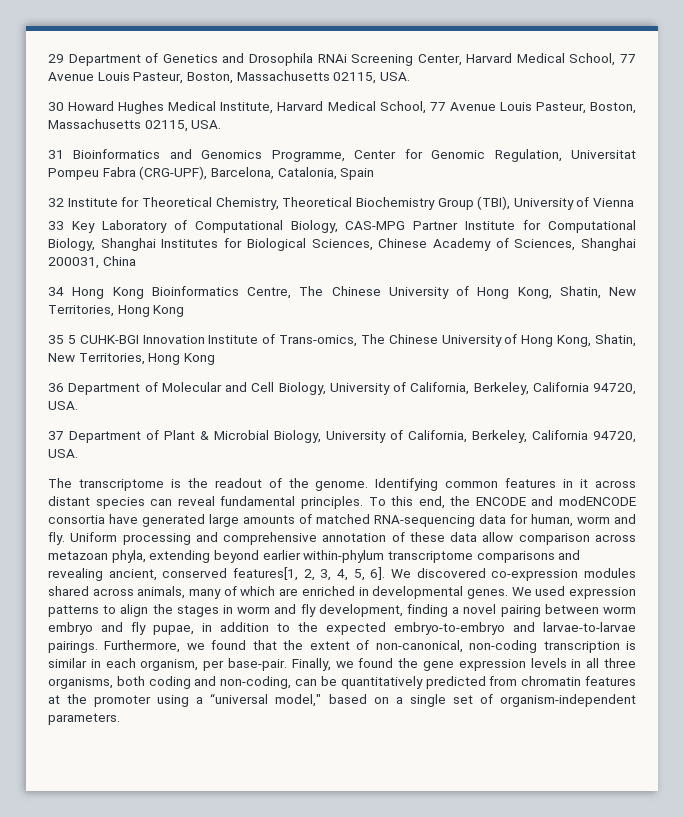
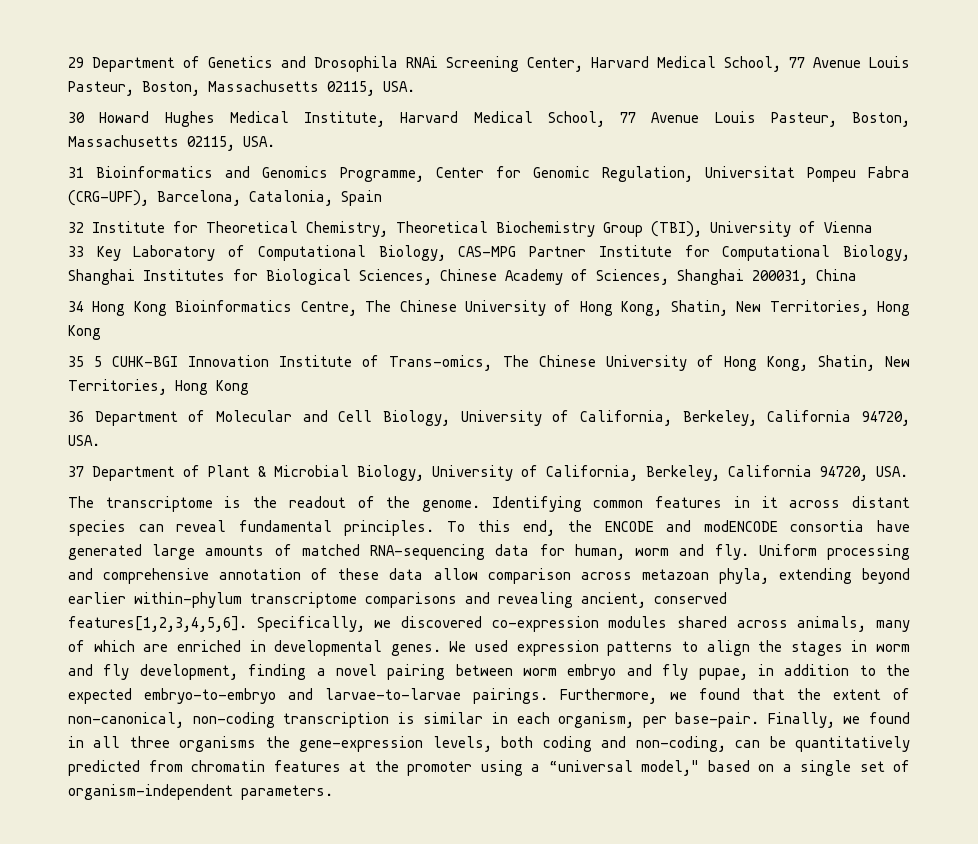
- Uniform processing and comprehensive annotation of these data allow comparison across metazoan phyla, extending beyond earlier within-phylum transcriptome comparisons and revealing ancient, conserved features[1, 2, 3, 4, 5, 6]. We discovered co-expression modules shared across animals, many of which are enriched in developmental genes.
+ Uniform processing and comprehensive annotation of these data allow comparison across metazoan phyla, extending beyond earlier within-phylum transcriptome comparisons and revealing ancient, conserved features[1,2,3,4,5,6]. Specifically, we discovered co-expression modules shared across animals, many of which are enriched in developmental genes.
- Finally, we found the gene expression levels in all three organisms, both coding and non-coding, can be quantitatively predicted from chromatin features at the promoter using a “universal model," based on a single set of organism-independent parameters.
+ Finally, we found in all three organisms the gene-expression levels, both coding and non-coding, can be quantitatively predicted from chromatin features at the promoter using a “universal model," based on a single set of organism-independent parameters.

